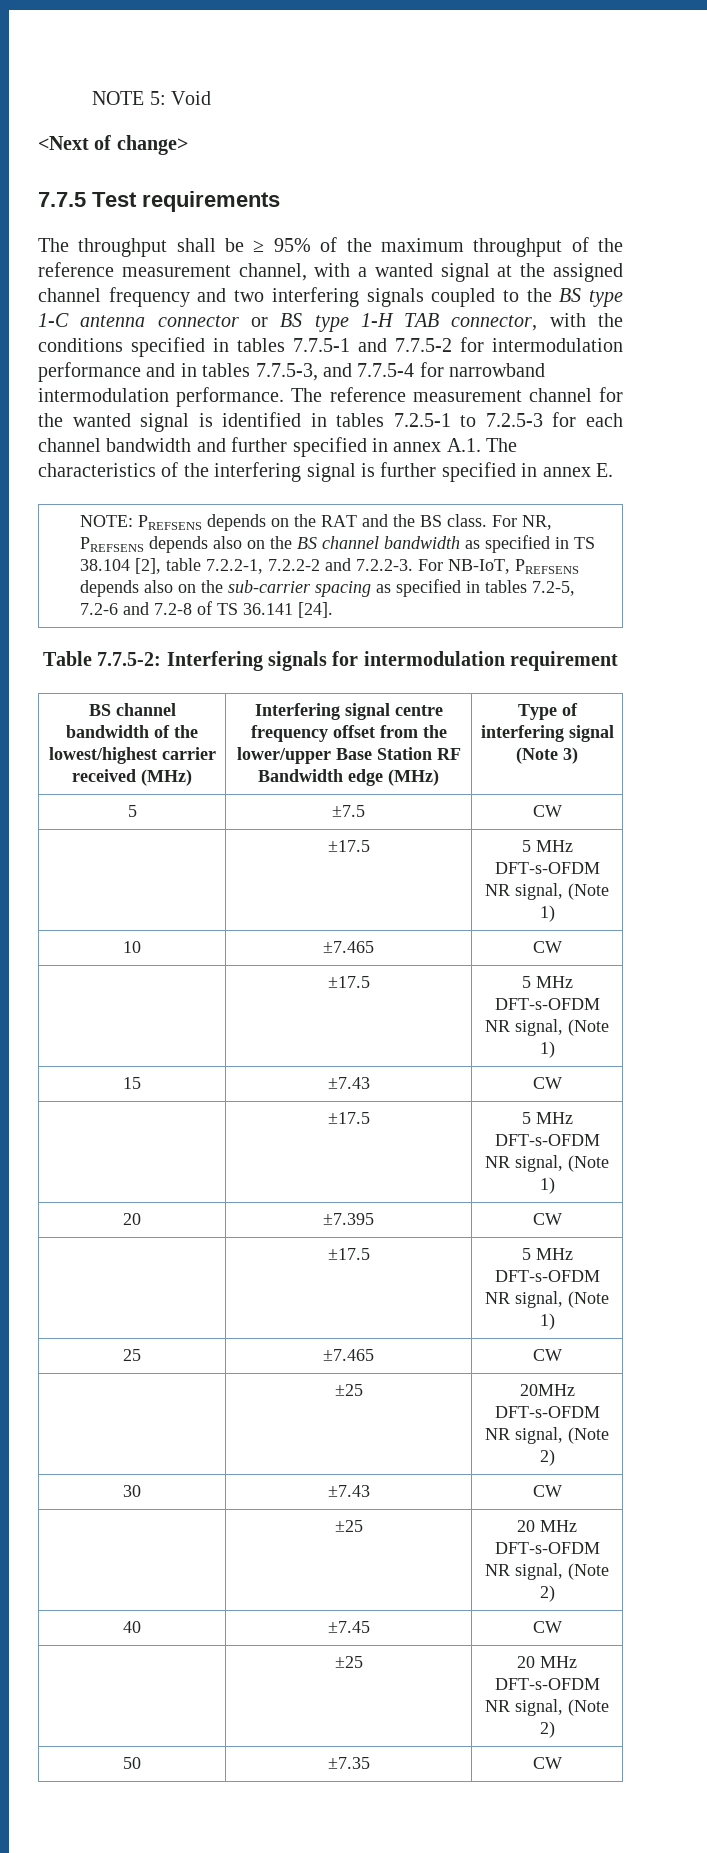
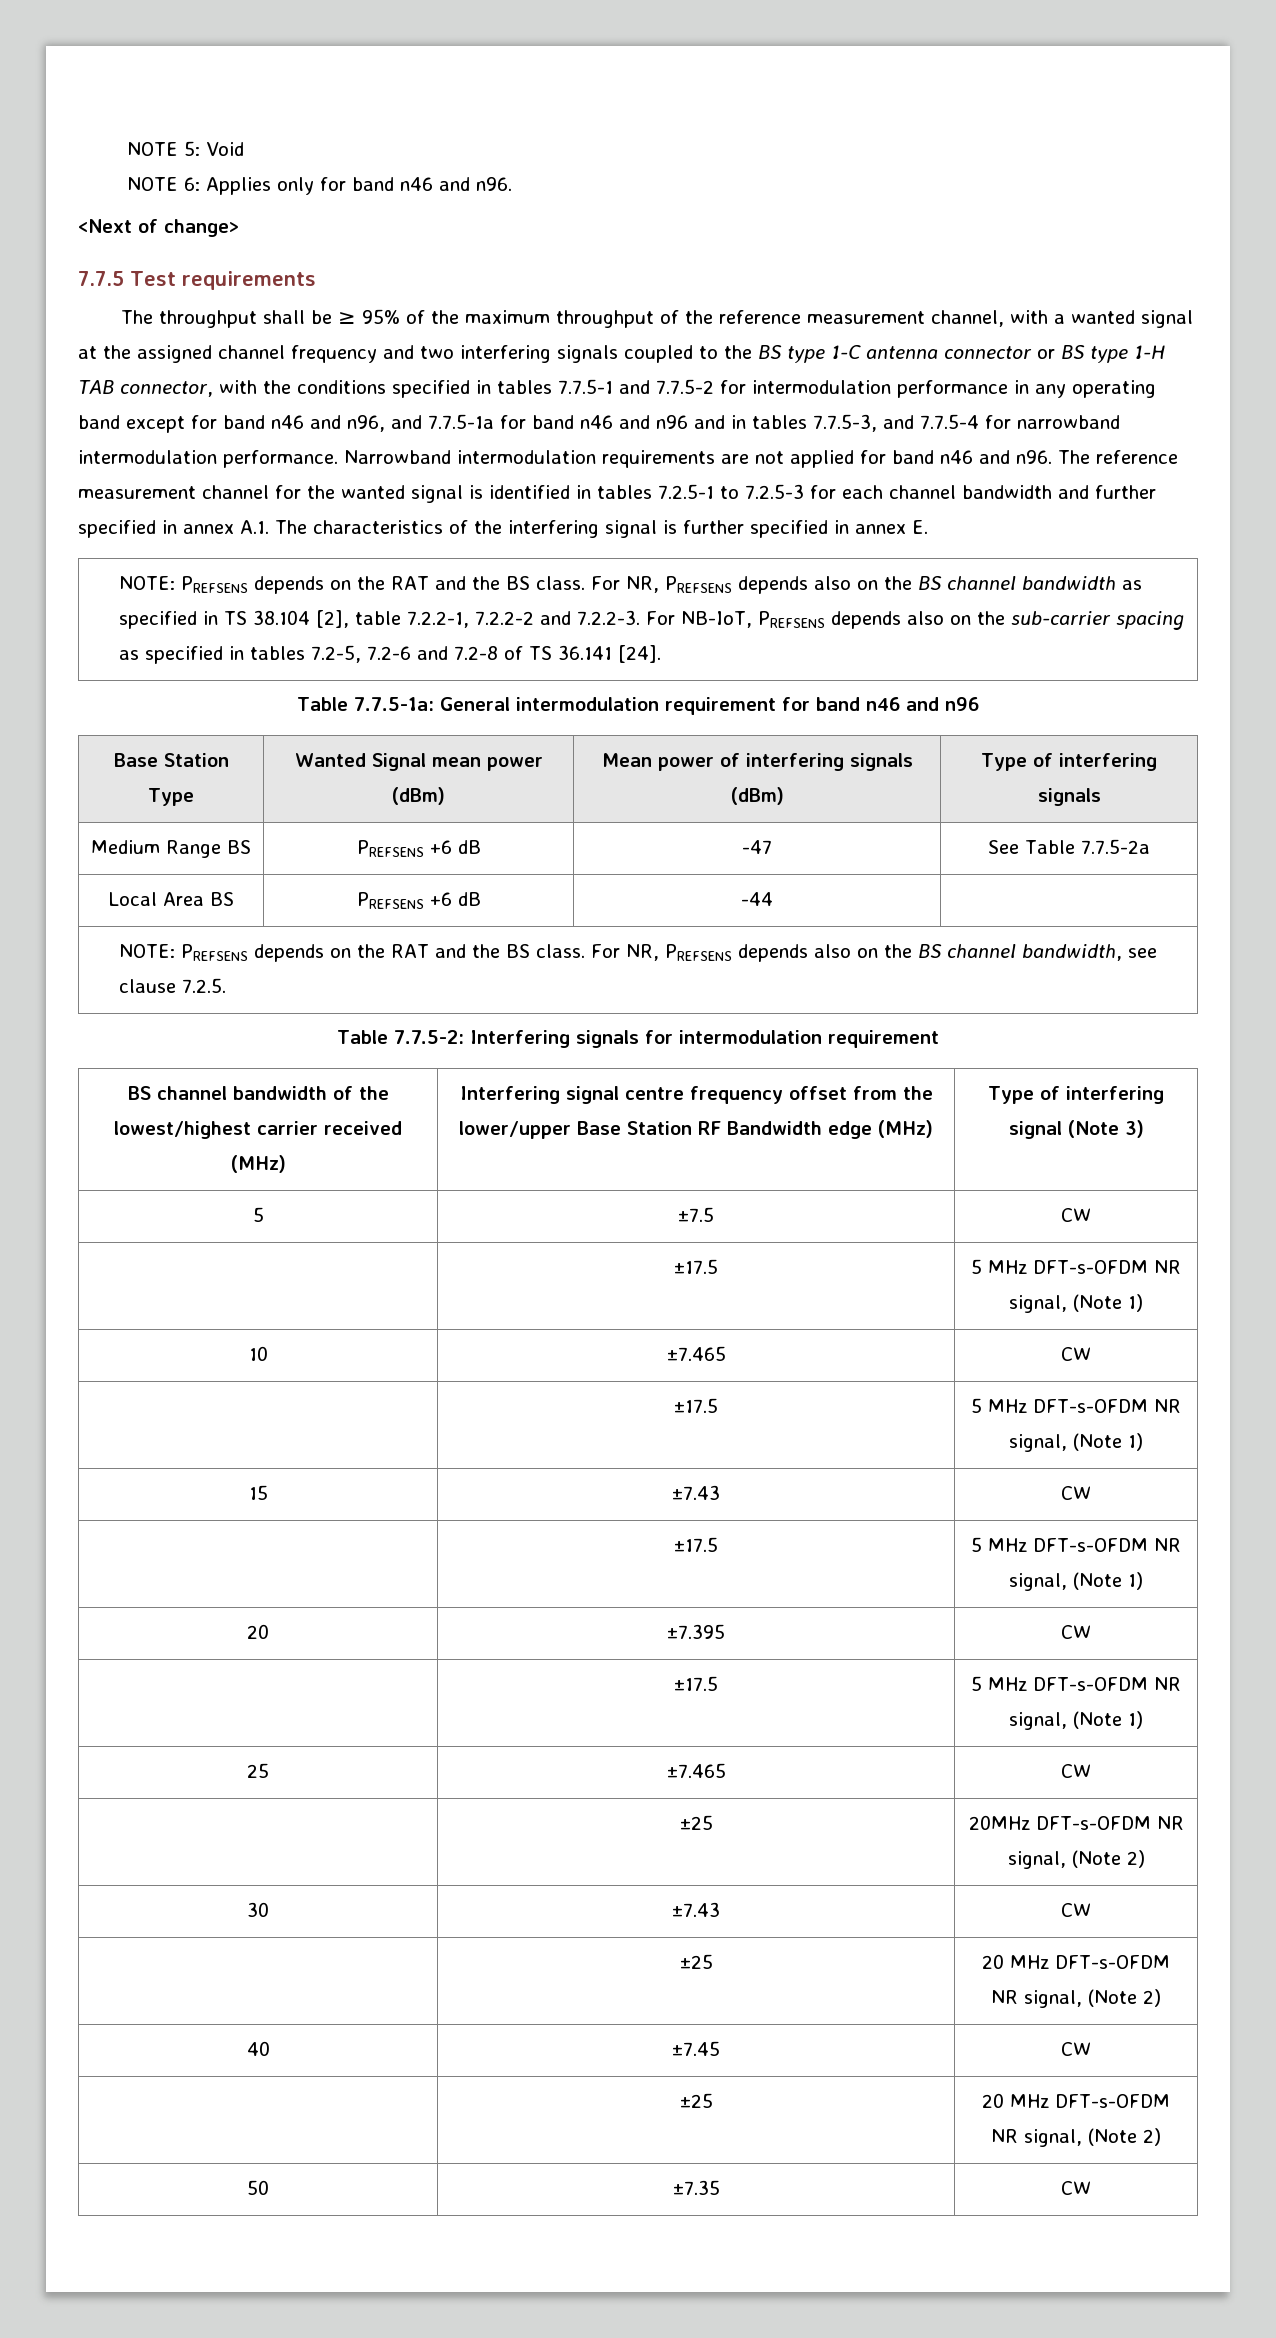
+ NOTE 6: Applies only for band n46 and n96.
- The throughput shall be ≥ 95% of the maximum throughput of the reference measurement channel, with a wanted signal at the assigned channel frequency and two interfering signals coupled to the BS type 1-C antenna connector or BS type 1-H TAB connector, with the conditions specified in tables 7.7.5-1 and 7.7.5-2 for intermodulation performance and in tables 7.7.5-3, and 7.7.5-4 for narrowband intermodulation performance.
+ The throughput shall be ≥ 95% of the maximum throughput of the reference measurement channel, with a wanted signal at the assigned channel frequency and two interfering signals coupled to the BS type 1-C antenna connector or BS type 1-H TAB connector, with the conditions specified in tables 7.7.5-1 and 7.7.5-2 for intermodulation performance in any operating band except for band n46 and n96, and 7.7.5-1a for band n46 and n96 and in tables 7.7.5-3, and 7.7.5-4 for narrowband intermodulation performance.
+ Narrowband intermodulation requirements are not applied for band n46 and n96.
+ Table 7.7.5-1a: General intermodulation requirement for band n46 and n96
+ Base Station Type | Wanted Signal mean power (dBm) | Mean power of interfering signals (dBm) | Type of interfering signals
+ Medium Range BS | PREFSENS +6 dB | -47 | See Table 7.7.5-2a
+ Local Area BS | PREFSENS +6 dB | -44 |
+ NOTE: PREFSENS depends on the RAT and the BS class. For NR, PREFSENS depends also on the BS channel bandwidth, see clause 7.2.5.

